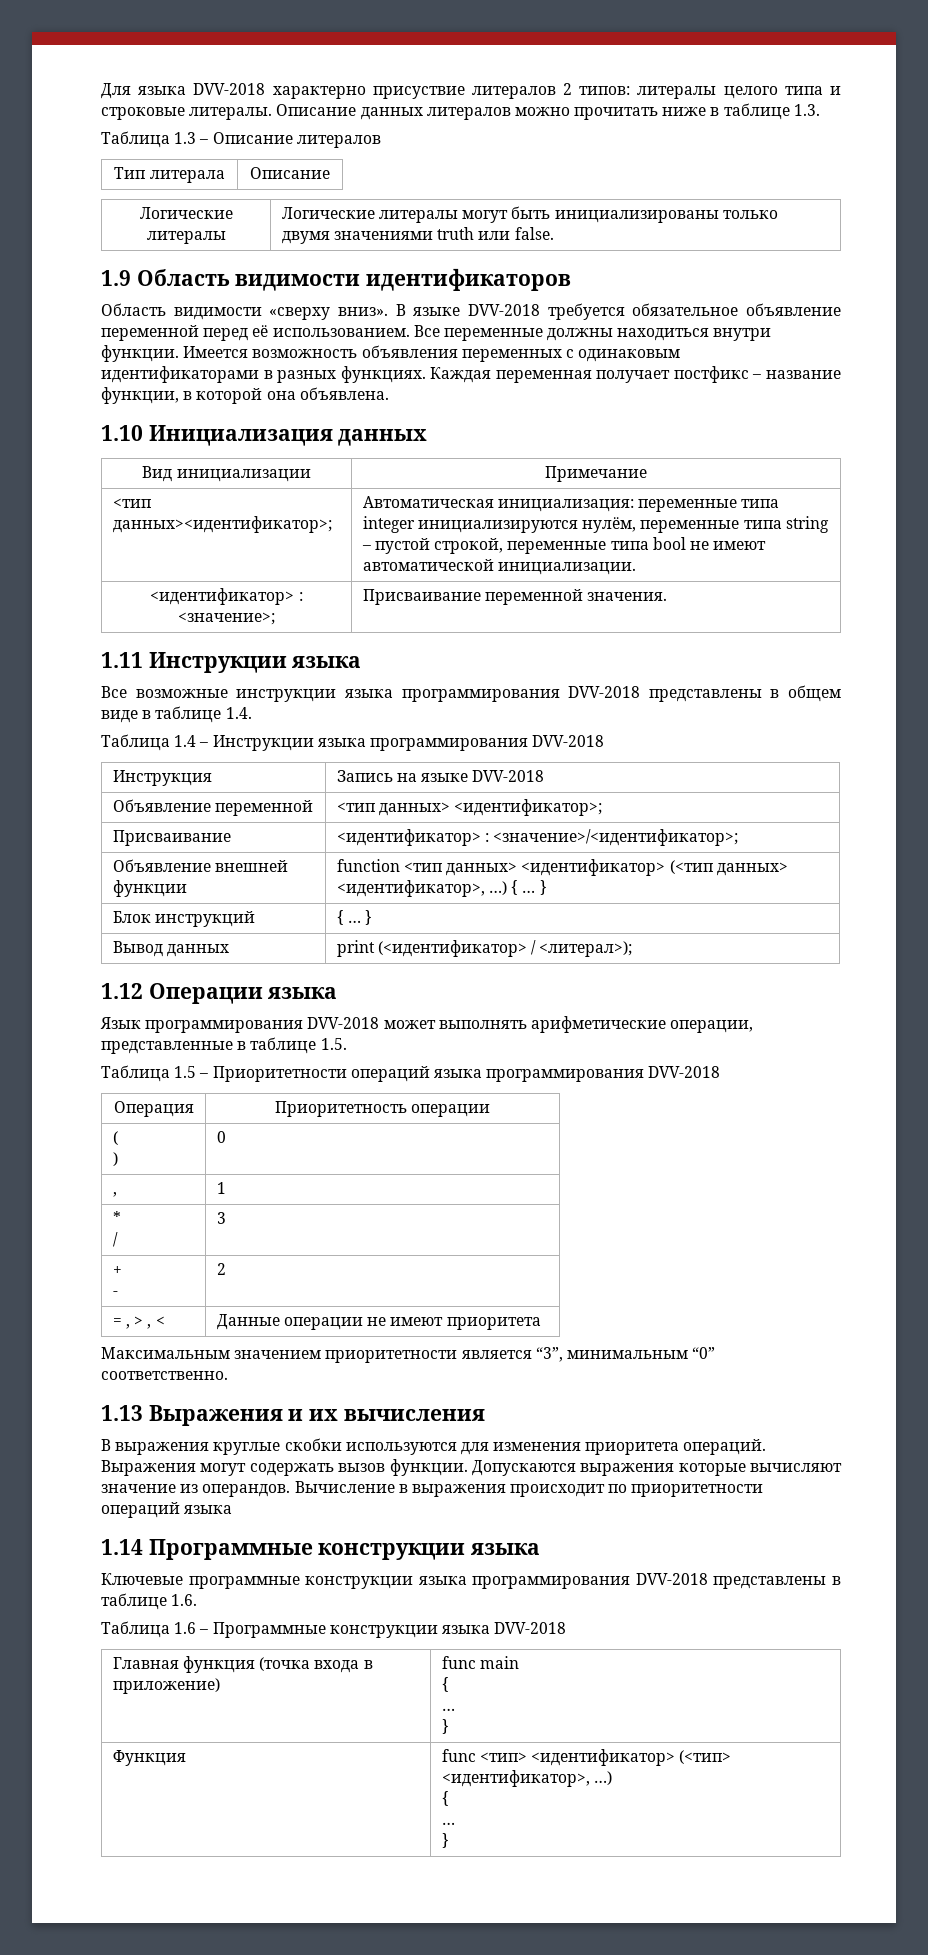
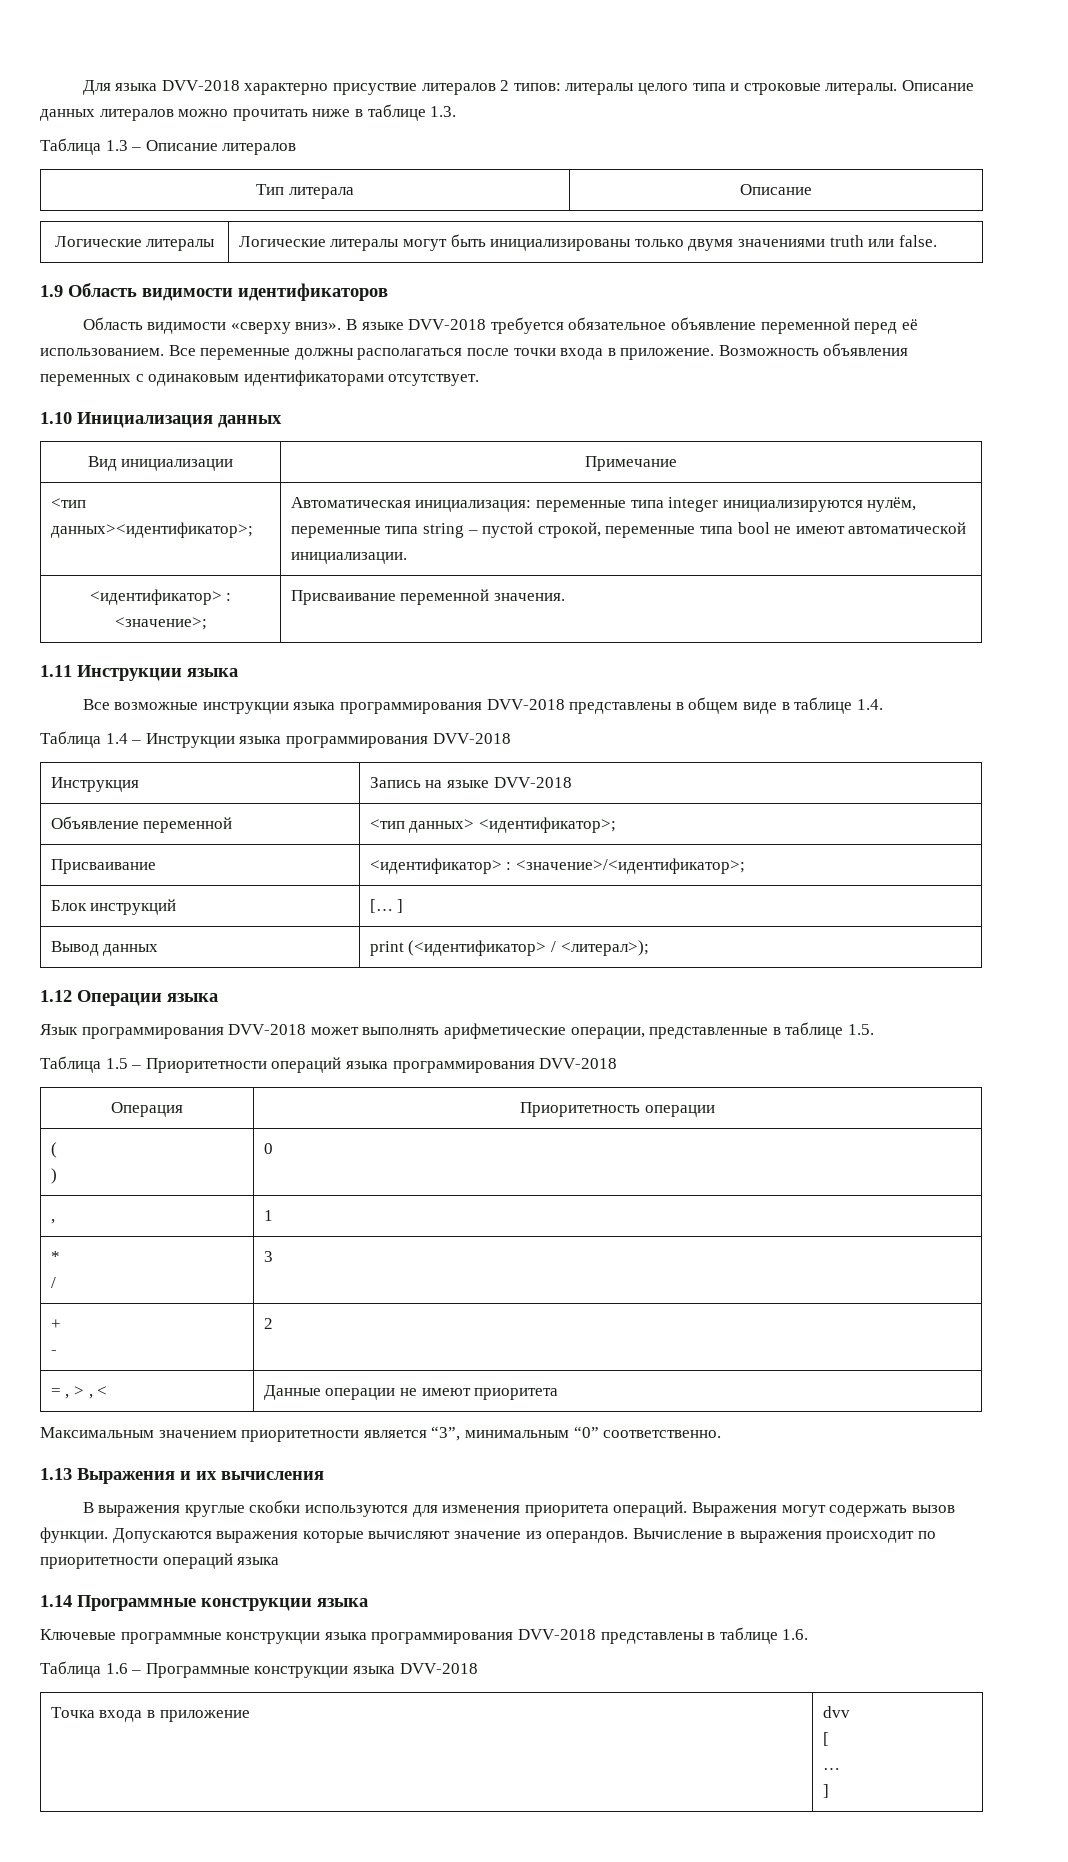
- Все переменные должны находиться внутри функции. Имеется возможность объявления переменных c одинаковым идентификаторами в разных функциях. Каждая переменная получает постфикс – название функции, в которой она объявлена.
+ Все переменные должны располагаться после точки входа в приложение. Возможность объявления переменных c одинаковым идентификаторами отсутствует.
- Объявление внешней функции | function <тип данных> <идентификатор> (<тип данных> <идентификатор>, …) { … }
- Блок инструкций | { … }
+ Блок инструкций | [… ]
- Главная функция (точка входа в приложение) | funс main
- {
+ Точка входа в приложение | dvv
+ [
  …
- }
- Функция | funс <тип> <идентификатор> (<тип> <идентификатор>, …)
- {
- …
- }
+ ]

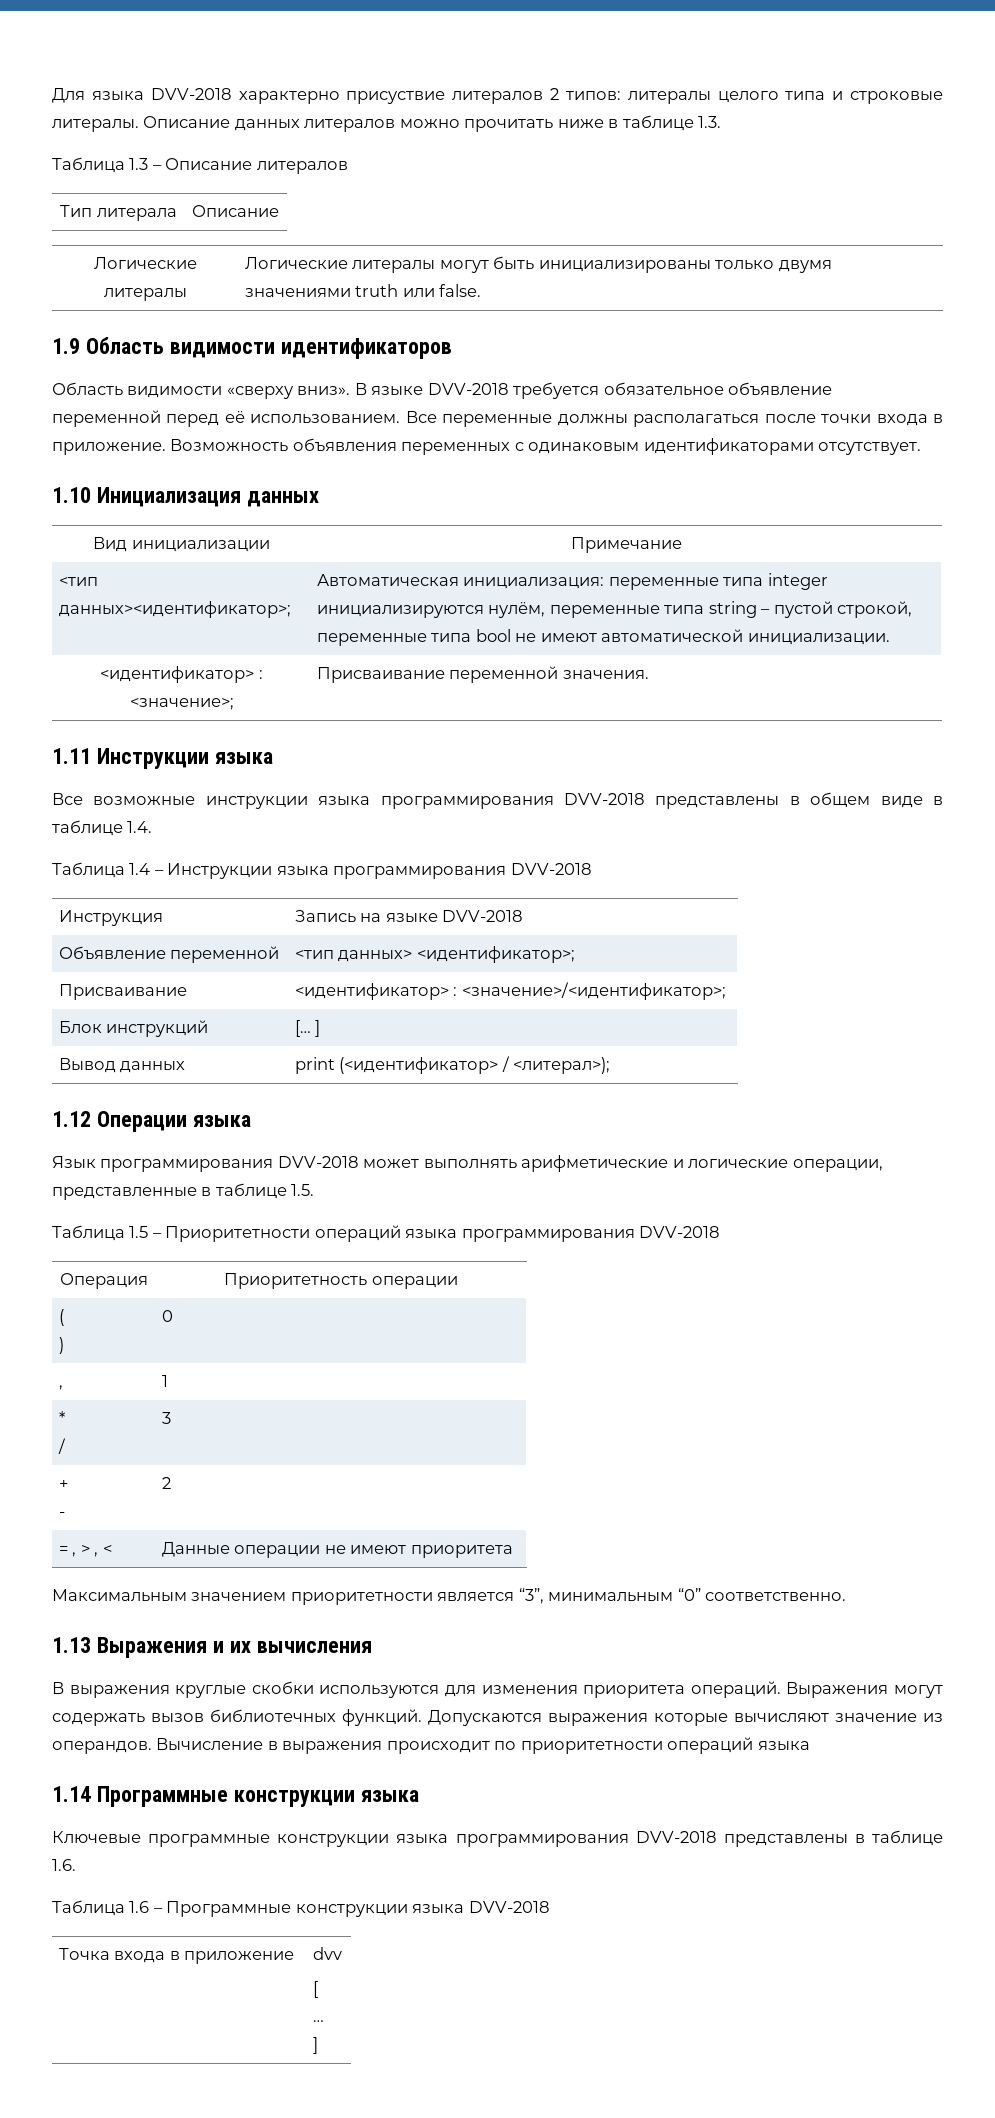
- Язык программирования DVV-2018 может выполнять арифметические операции, представленные в таблице 1.5.
+ Язык программирования DVV-2018 может выполнять арифметические и логические операции, представленные в таблице 1.5.
- Выражения могут содержать вызов функции.
+ Выражения могут содержать вызов библиотечных функций.

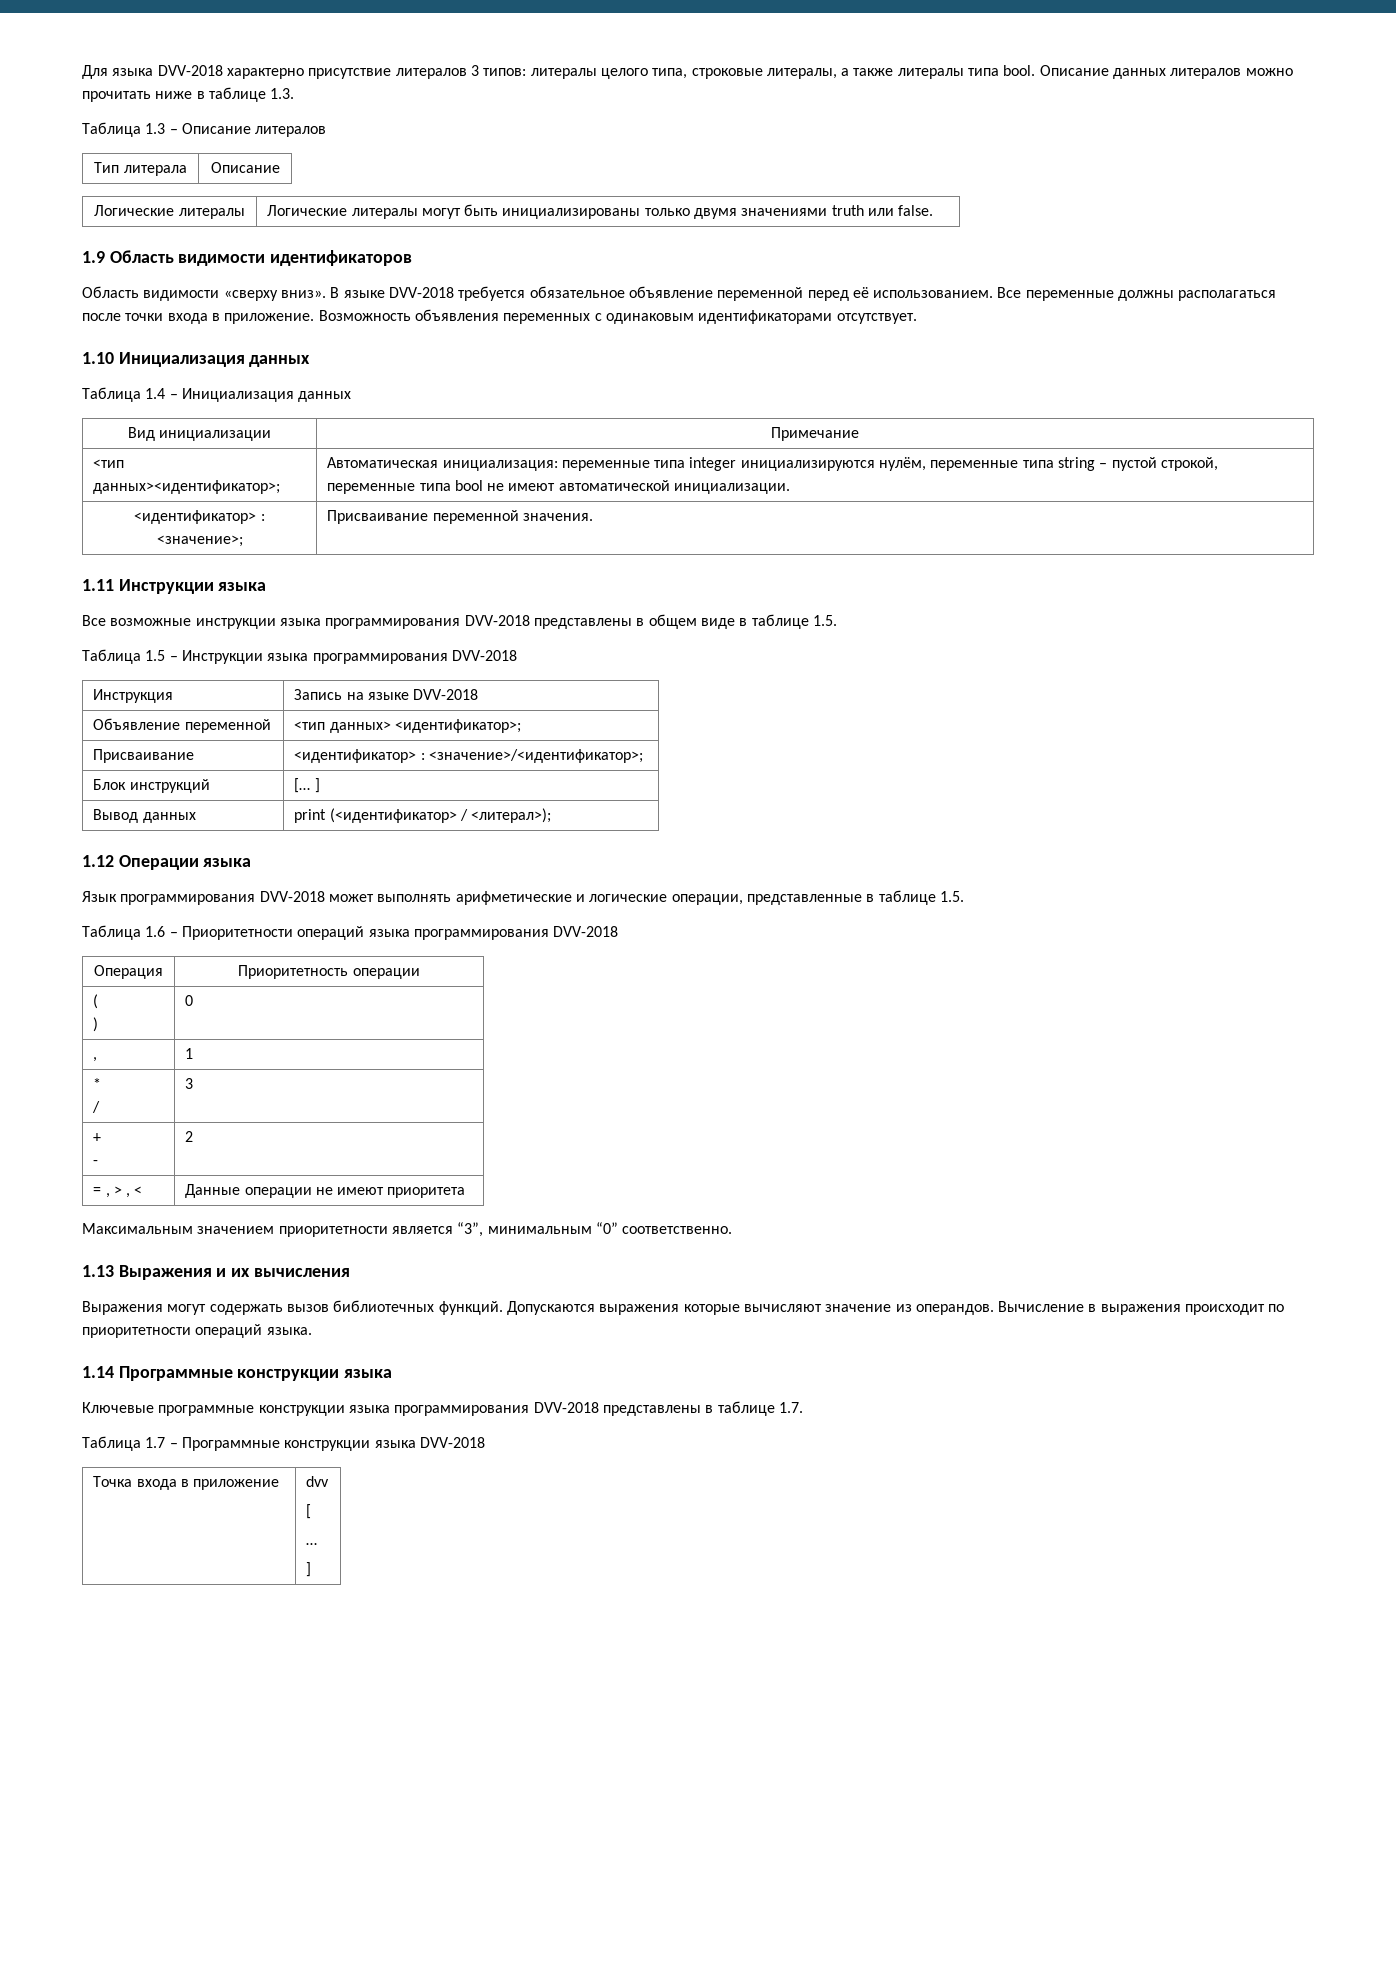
- Для языка DVV-2018 характерно присуствие литералов 2 типов: литералы целого типа и строковые литералы.
+ Для языка DVV-2018 характерно присутствие литералов 3 типов: литералы целого типа, строковые литералы, а также литералы типа bool.
+ Таблица 1.4 – Инициализация данных
- Все возможные инструкции языка программирования DVV-2018 представлены в общем виде в таблице 1.4.
- Таблица 1.4 – Инструкции языка программирования DVV-2018
+ Все возможные инструкции языка программирования DVV-2018 представлены в общем виде в таблице 1.5.
+ Таблица 1.5 – Инструкции языка программирования DVV-2018
- Таблица 1.5 – Приоритетности операций языка программирования DVV-2018
+ Таблица 1.6 – Приоритетности операций языка программирования DVV-2018
- В выражения круглые скобки используются для изменения приоритета операций.
- Вычисление в выражения происходит по приоритетности операций языка
+ Вычисление в выражения происходит по приоритетности операций языка.
- Ключевые программные конструкции языка программирования DVV-2018 представлены в таблице 1.6.
- Таблица 1.6 – Программные конструкции языка DVV-2018
+ Ключевые программные конструкции языка программирования DVV-2018 представлены в таблице 1.7.
+ Таблица 1.7 – Программные конструкции языка DVV-2018

